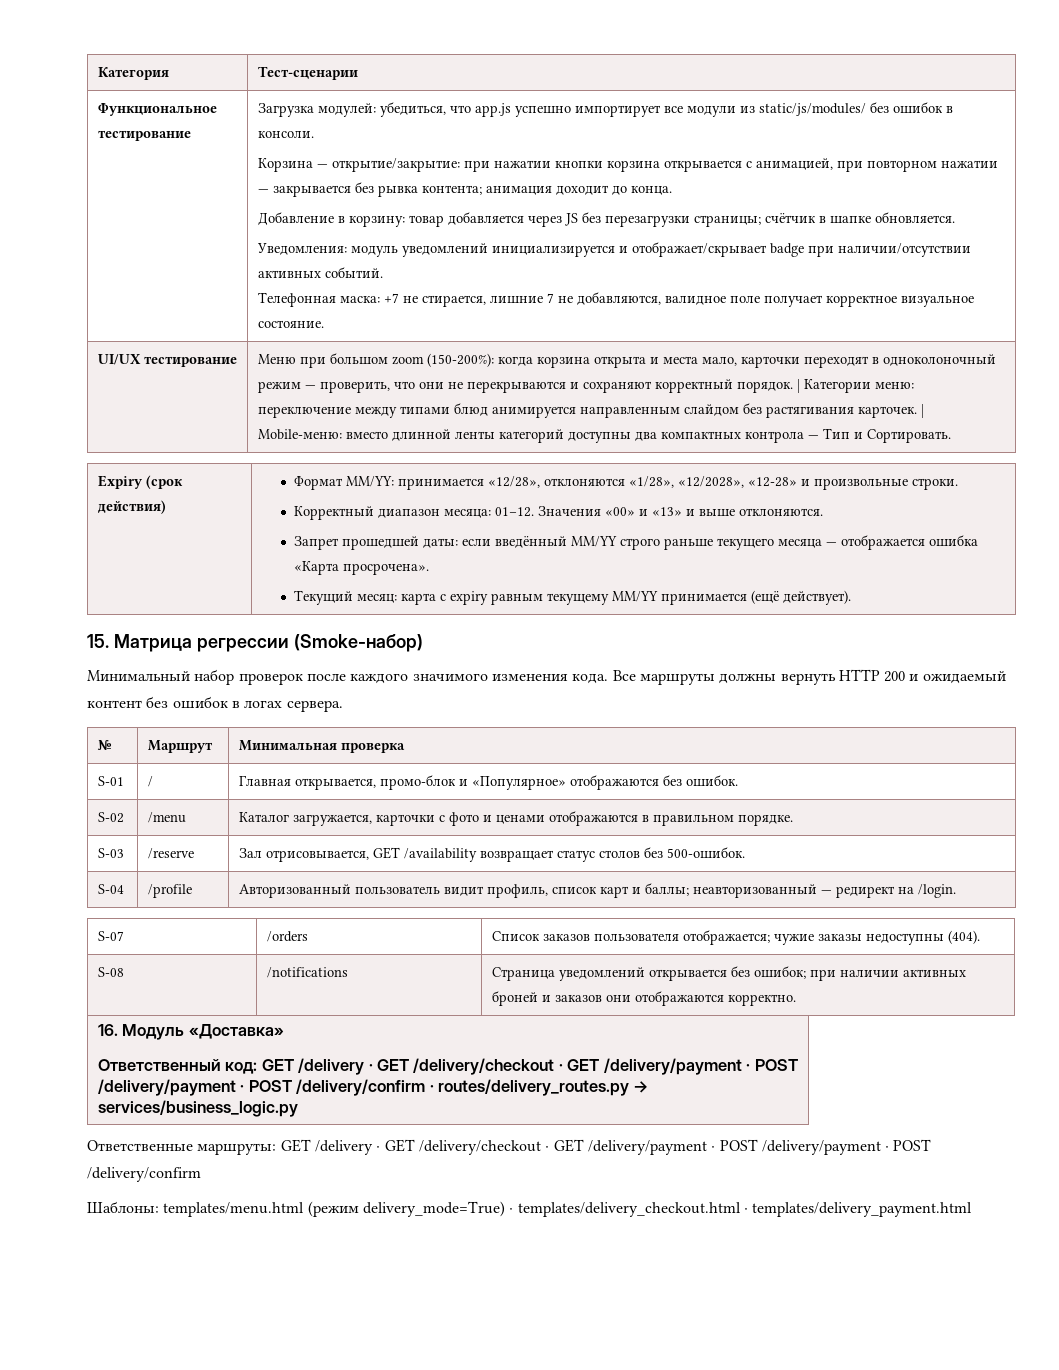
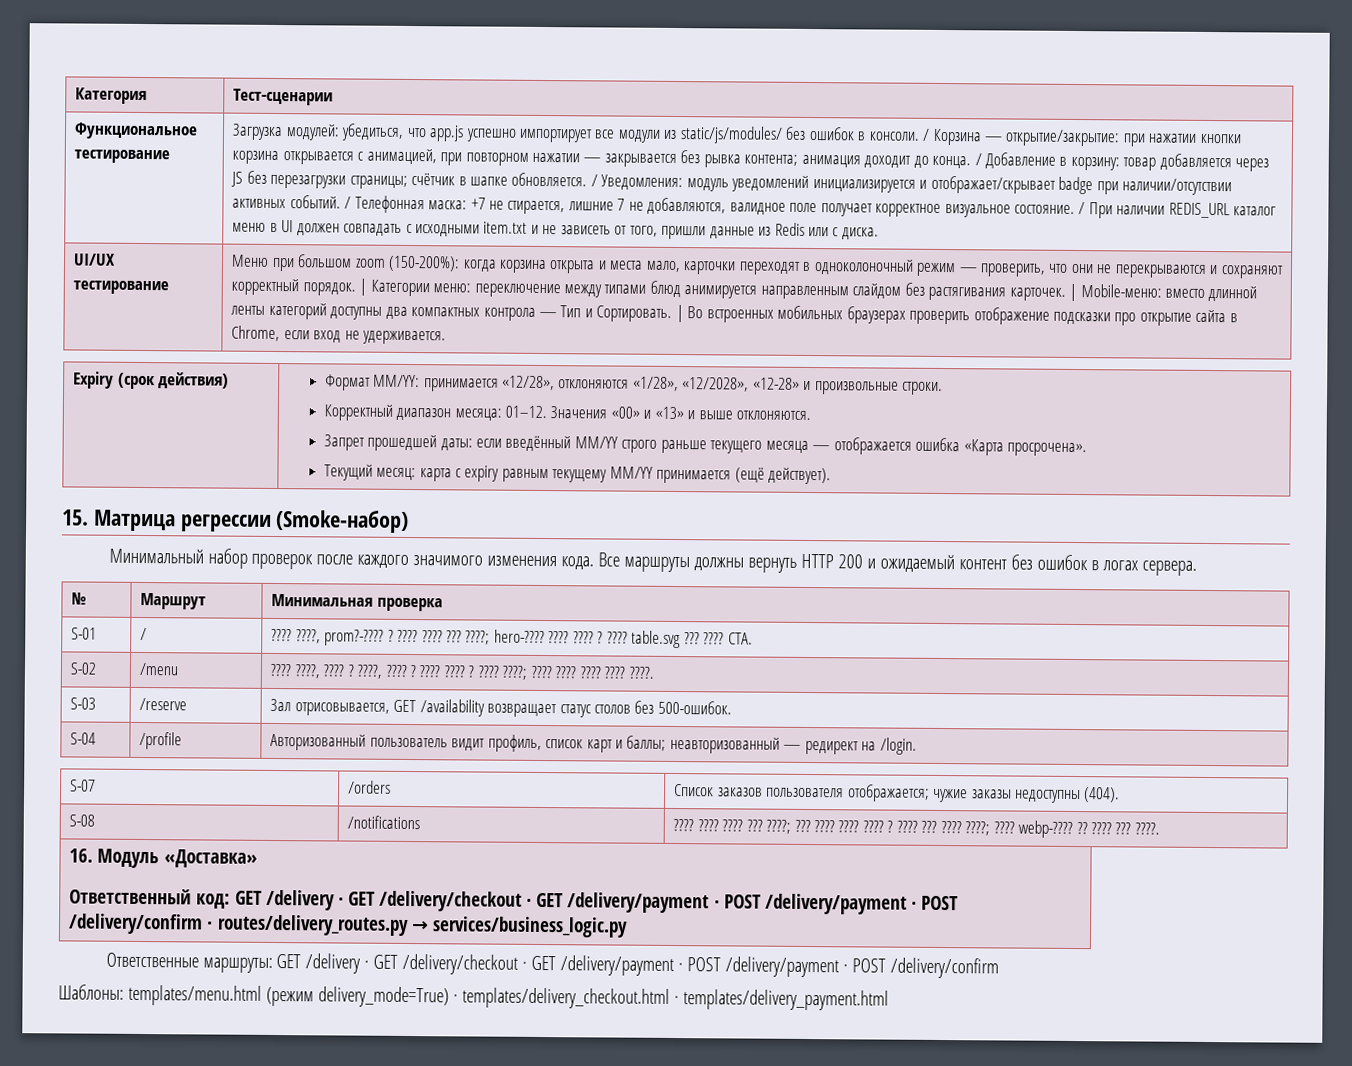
- убедиться, что app.js успешно импортирует все модули из static/js/modules/ без ошибок в консоли.
- Корзина — открытие/закрытие:
+ убедиться, что app.js успешно импортирует все модули из static/js/modules/ без ошибок в консоли. / Корзина — открытие/закрытие:
- анимация доходит до конца.
- Добавление в корзину:
+ анимация доходит до конца. / Добавление в корзину:
- счётчик в шапке обновляется.
- Уведомления:
+ счётчик в шапке обновляется. / Уведомления:
- модуль уведомлений инициализируется и отображает/скрывает badge при наличии/отсутствии активных событий.
- Телефонная маска:
+ модуль уведомлений инициализируется и отображает/скрывает badge при наличии/отсутствии активных событий. / Телефонная маска:
+ / При наличии REDIS_URL каталог меню в UI должен совпадать с исходными item.txt и не зависеть от того, пришли данные из Redis или с диска.
+ | Во встроенных мобильных браузерах проверить отображение подсказки про открытие сайта в Chrome, если вход не удерживается.
- S-01 | / | Главная открывается, промо-блок и «Популярное» отображаются без ошибок.
- S-02 | /menu | Каталог загружается, карточки с фото и ценами отображаются в правильном порядке.
+ S-01 | / | ???? ????, prom?-???? ? ???? ???? ??? ????; hero-???? ???? ???? ? ???? table.svg ??? ???? CTA.
+ S-02 | /menu | ???? ????, ???? ? ????, ???? ? ???? ???? ? ???? ????; ???? ???? ???? ???? ????.
- S-08 | /notifications | Страница уведомлений открывается без ошибок; при наличии активных броней и заказов они отображаются корректно.
+ S-08 | /notifications | ???? ???? ???? ??? ????; ??? ???? ???? ???? ? ???? ??? ???? ????; ???? webp-???? ?? ???? ??? ????.

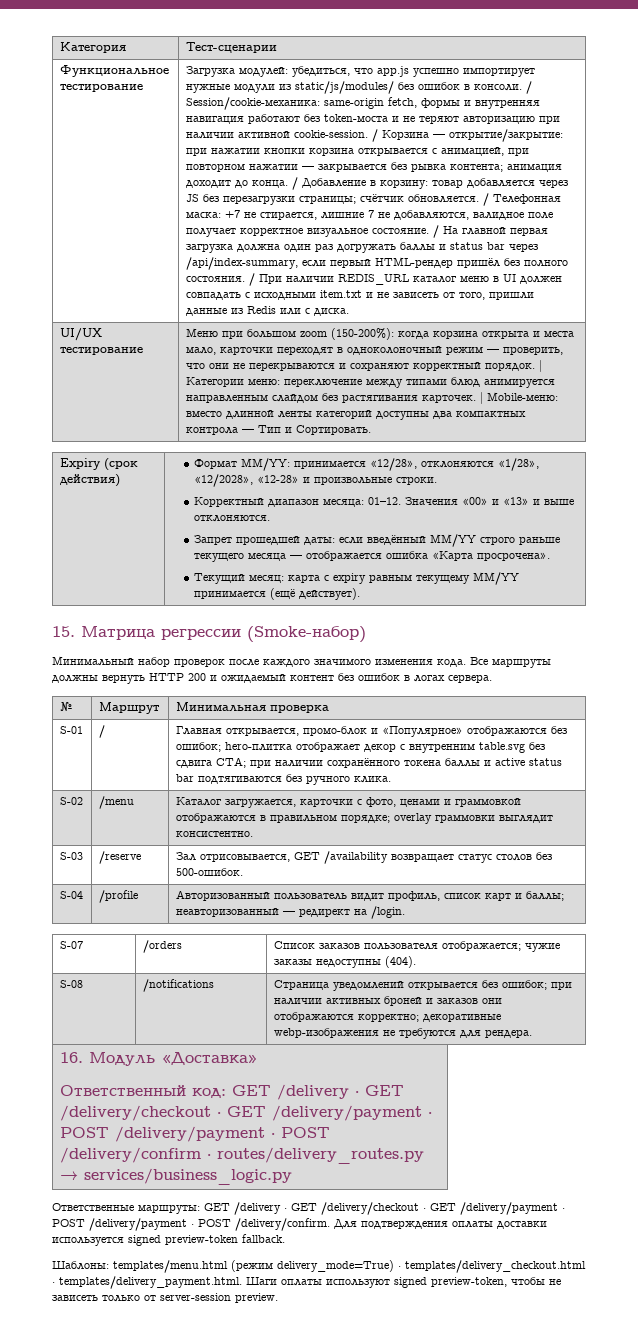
- Загрузка модулей: убедиться, что app.js успешно импортирует все модули из static/js/modules/ без ошибок в консоли.
+ Загрузка модулей: убедиться, что app.js успешно импортирует нужные модули из static/js/modules/ без ошибок в консоли.
- / Корзина — открытие/закрытие: при нажатии кнопки корзина открывается с анимацией, при повторном нажатии — закрывается без рывка контента; анимация доходит до конца.
+ / Session/cookie-механика: same-origin fetch, формы и внутренняя навигация работают без token-моста и не теряют авторизацию при наличии активной cookie-session. / Корзина — открытие/закрытие: при нажатии кнопки корзина открывается с анимацией, при повторном нажатии — закрывается без рывка контента; анимация доходит до конца.
- / Добавление в корзину: товар добавляется через JS без перезагрузки страницы; счётчик в шапке обновляется. / Уведомления: модуль уведомлений инициализируется и отображает/скрывает badge при наличии/отсутствии активных событий.
+ / Добавление в корзину: товар добавляется через JS без перезагрузки страницы; счётчик обновляется.
- / При наличии REDIS_URL каталог меню в UI должен совпадать с исходными item.txt и не зависеть от того, пришли данные из Redis или с диска.
+ / На главной первая загрузка должна один раз догружать баллы и status bar через /api/index-summary, если первый HTML-рендер пришёл без полного состояния. / При наличии REDIS_URL каталог меню в UI должен совпадать с исходными item.txt и не зависеть от того, пришли данные из Redis или с диска.
- | Во встроенных мобильных браузерах проверить отображение подсказки про открытие сайта в Chrome, если вход не удерживается.
- S-01 | / | ???? ????, prom?-???? ? ???? ???? ??? ????; hero-???? ???? ???? ? ???? table.svg ??? ???? CTA.
- S-02 | /menu | ???? ????, ???? ? ????, ???? ? ???? ???? ? ???? ????; ???? ???? ???? ???? ????.
+ S-01 | / | Главная открывается, промо-блок и «Популярное» отображаются без ошибок; hero-плитка отображает декор с внутренним table.svg без сдвига CTA; при наличии сохранённого токена баллы и active status bar подтягиваются без ручного клика.
+ S-02 | /menu | Каталог загружается, карточки с фото, ценами и граммовкой отображаются в правильном порядке; overlay граммовки выглядит консистентно.
- S-08 | /notifications | ???? ???? ???? ??? ????; ??? ???? ???? ???? ? ???? ??? ???? ????; ???? webp-???? ?? ???? ??? ????.
+ S-08 | /notifications | Страница уведомлений открывается без ошибок; при наличии активных броней и заказов они отображаются корректно; декоративные webp-изображения не требуются для рендера.
- Ответственные маршруты: GET /delivery · GET /delivery/checkout · GET /delivery/payment · POST /delivery/payment · POST /delivery/confirm
+ Ответственные маршруты: GET /delivery · GET /delivery/checkout · GET /delivery/payment · POST /delivery/payment · POST /delivery/confirm. Для подтверждения оплаты доставки используется signed preview-token fallback.
- Шаблоны: templates/menu.html (режим delivery_mode=True) · templates/delivery_checkout.html · templates/delivery_payment.html
+ Шаблоны: templates/menu.html (режим delivery_mode=True) · templates/delivery_checkout.html · templates/delivery_payment.html. Шаги оплаты используют signed preview-token, чтобы не зависеть только от server-session preview.

